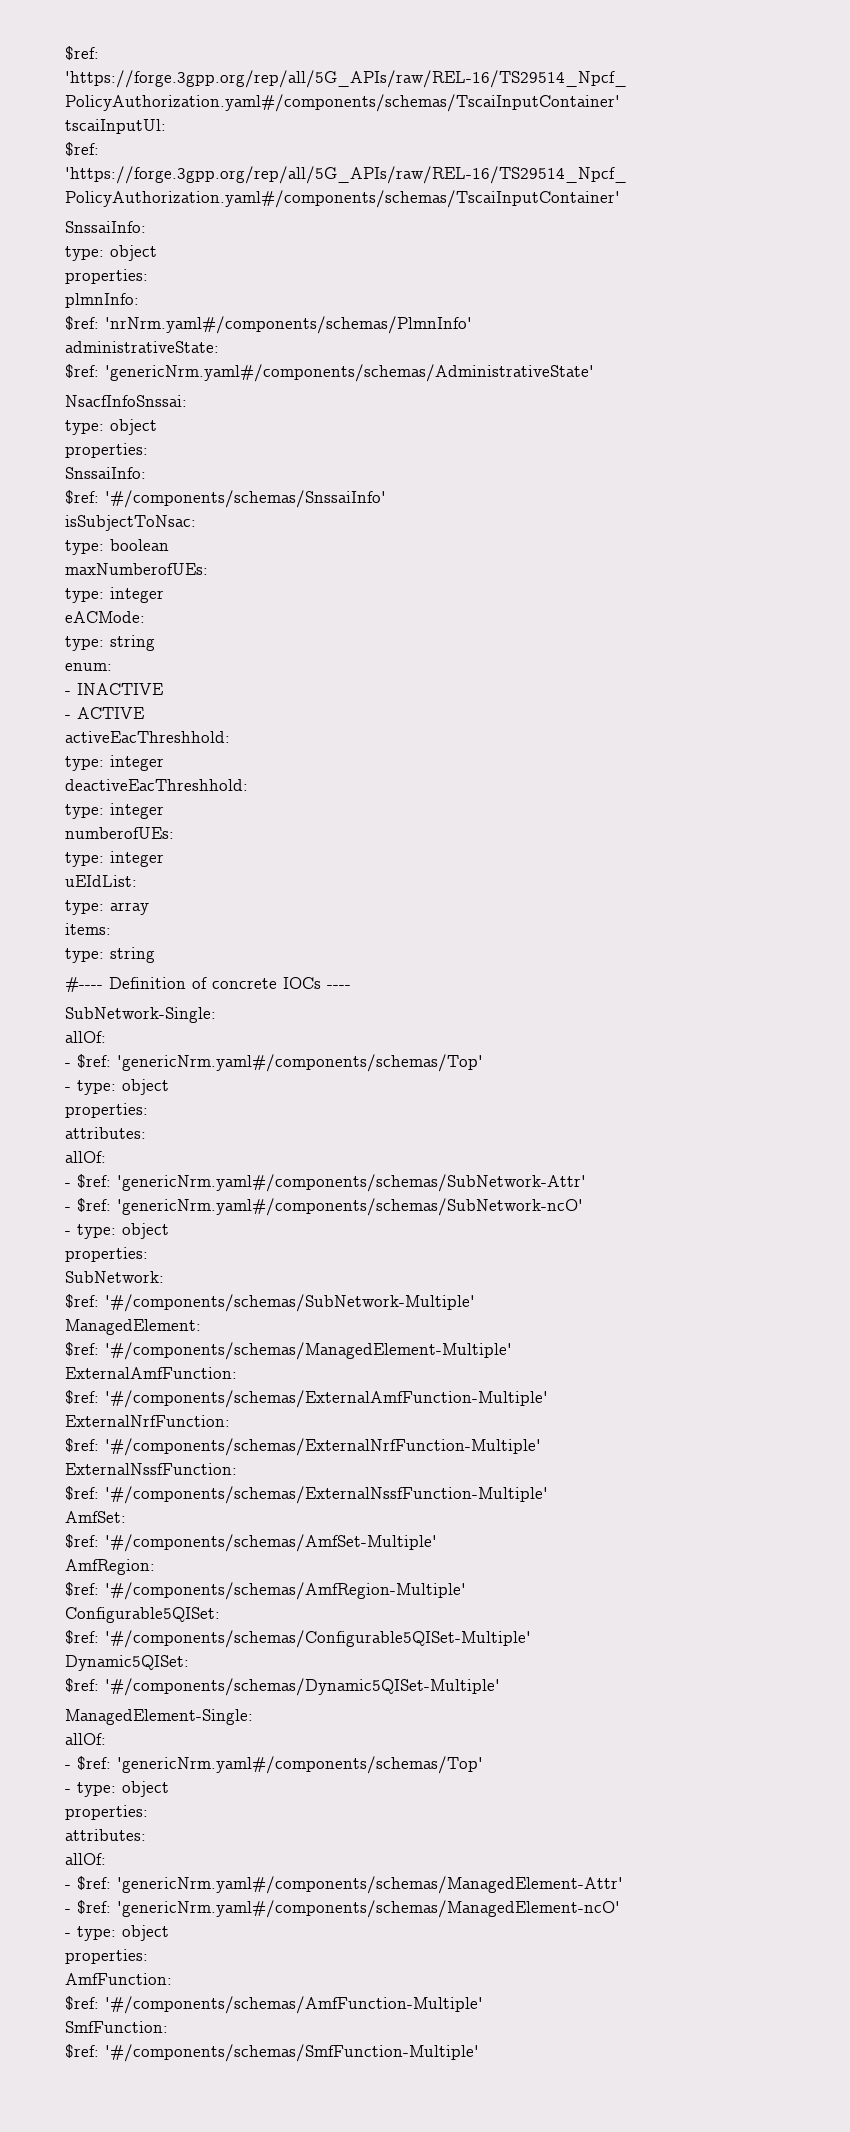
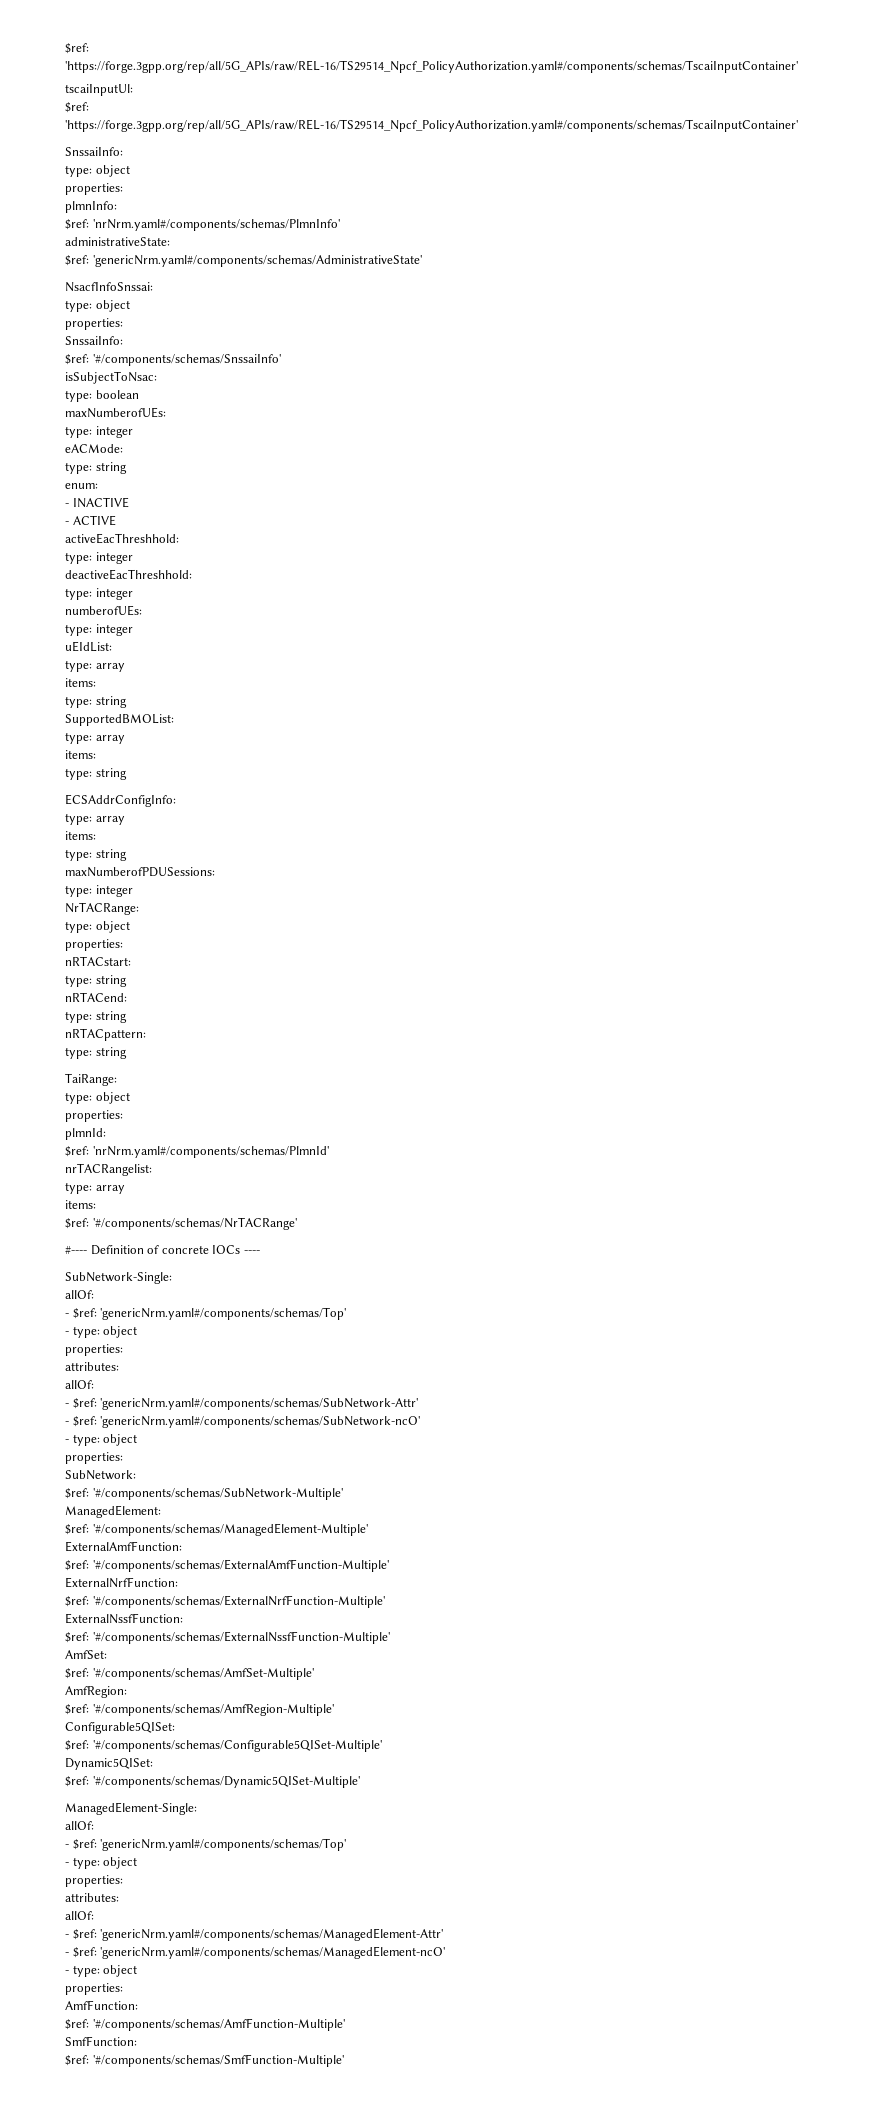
+ SupportedBMOList:
+ type: array
+ items:
+ type: string
+ ECSAddrConfigInfo:
+ type: array
+ items:
+ type: string
+ maxNumberofPDUSessions:
+ type: integer
+ NrTACRange:
+ type: object
+ properties:
+ nRTACstart:
+ type: string
+ nRTACend:
+ type: string
+ nRTACpattern:
+ type: string
+ TaiRange:
+ type: object
+ properties:
+ plmnId:
+ $ref: 'nrNrm.yaml#/components/schemas/PlmnId'
+ nrTACRangelist:
+ type: array
+ items:
+ $ref: '#/components/schemas/NrTACRange'

